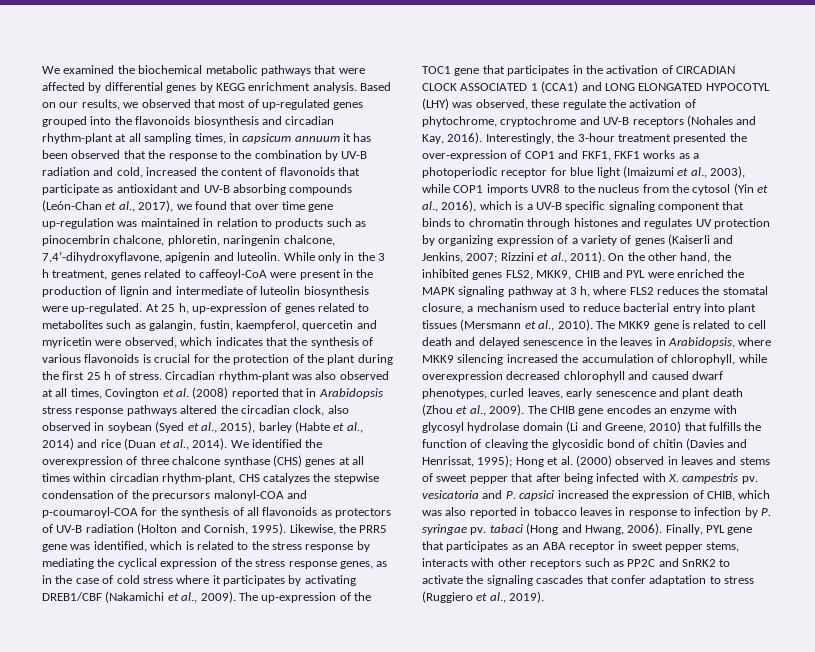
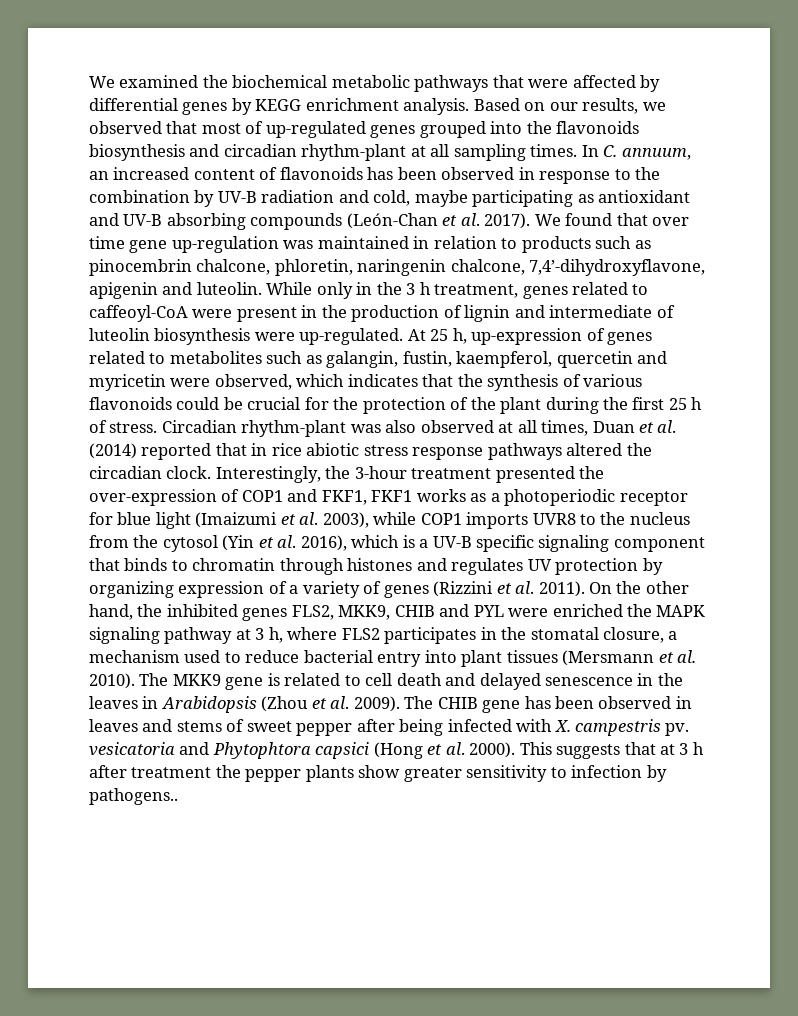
- Based on our results, we observed that most of up-regulated genes grouped into the flavonoids biosynthesis and circadian rhythm-plant at all sampling times, in capsicum annuum it has been observed that the response to the combination by UV-B radiation and cold, increased the content of flavonoids that participate as antioxidant and UV-B absorbing compounds (León-Chan et al., 2017), we found that over time gene up-regulation was maintained in relation to products such as pinocembrin chalcone, phloretin, naringenin chalcone, 7,4’-dihydroxyflavone, apigenin and luteolin.
+ Based on our results, we observed that most of up-regulated genes grouped into the flavonoids biosynthesis and circadian rhythm-plant at all sampling times. In C. annuum, an increased content of flavonoids has been observed in response to the combination by UV-B radiation and cold, maybe participating as antioxidant and UV-B absorbing compounds (León-Chan et al. 2017). We found that over time gene up-regulation was maintained in relation to products such as pinocembrin chalcone, phloretin, naringenin chalcone, 7,4’-dihydroxyflavone, apigenin and luteolin.
- At 25 h, up-expression of genes related to metabolites such as galangin, fustin, kaempferol, quercetin and myricetin were observed, which indicates that the synthesis of various flavonoids is crucial for the protection of the plant during the first 25 h of stress.
+ At 25 h, up-expression of genes related to metabolites such as galangin, fustin, kaempferol, quercetin and myricetin were observed, which indicates that the synthesis of various flavonoids could be crucial for the protection of the plant during the first 25 h of stress.
- Circadian rhythm-plant was also observed at all times, Covington et al. (2008) reported that in Arabidopsis stress response pathways altered the circadian clock, also observed in soybean (Syed et al., 2015), barley (Habte et al., 2014) and rice (Duan et al., 2014). We identified the overexpression of three chalcone synthase (CHS) genes at all times within circadian rhythm-plant, CHS catalyzes the stepwise condensation of the precursors malonyl-COA and p-coumaroyl-COA for the synthesis of all flavonoids as protectors of UV-B radiation (Holton and Cornish, 1995). Likewise, the PRR5 gene was identified, which is related to the stress response by mediating the cyclical expression of the stress response genes, as in the case of cold stress where it participates by activating DREB1/CBF (Nakamichi et al., 2009). The up-expression of the TOC1 gene that participates in the activation of CIRCADIAN CLOCK ASSOCIATED 1 (CCA1) and LONG ELONGATED HYPOCOTYL (LHY) was observed, these regulate the activation of phytochrome, cryptochrome and UV-B receptors (Nohales and Kay, 2016).
+ Circadian rhythm-plant was also observed at all times, Duan et al. (2014) reported that in rice abiotic stress response pathways altered the circadian clock.
- Interestingly, the 3-hour treatment presented the over-expression of COP1 and FKF1, FKF1 works as a photoperiodic receptor for blue light (Imaizumi et al., 2003), while COP1 imports UVR8 to the nucleus from the cytosol (Yin et al., 2016), which is a UV-B specific signaling component that binds to chromatin through histones and regulates UV protection by organizing expression of a variety of genes (Kaiserli and Jenkins, 2007; Rizzini et al., 2011).
+ Interestingly, the 3-hour treatment presented the over-expression of COP1 and FKF1, FKF1 works as a photoperiodic receptor for blue light (Imaizumi et al. 2003), while COP1 imports UVR8 to the nucleus from the cytosol (Yin et al. 2016), which is a UV-B specific signaling component that binds to chromatin through histones and regulates UV protection by organizing expression of a variety of genes (Rizzini et al. 2011).
- On the other hand, the inhibited genes FLS2, MKK9, CHIB and PYL were enriched the MAPK signaling pathway at 3 h, where FLS2 reduces the stomatal closure, a mechanism used to reduce bacterial entry into plant tissues (Mersmann et al., 2010).
+ On the other hand, the inhibited genes FLS2, MKK9, CHIB and PYL were enriched the MAPK signaling pathway at 3 h, where FLS2 participates in the stomatal closure, a mechanism used to reduce bacterial entry into plant tissues (Mersmann et al. 2010).
- The MKK9 gene is related to cell death and delayed senescence in the leaves in Arabidopsis, where MKK9 silencing increased the accumulation of chlorophyll, while overexpression decreased chlorophyll and caused dwarf phenotypes, curled leaves, early senescence and plant death (Zhou et al., 2009).
+ The MKK9 gene is related to cell death and delayed senescence in the leaves in Arabidopsis (Zhou et al. 2009).
- The CHIB gene encodes an enzyme with glycosyl hydrolase domain (Li and Greene, 2010) that fulfills the function of cleaving the glycosidic bond of chitin (Davies and Henrissat, 1995); Hong et al. (2000) observed in leaves and stems of sweet pepper that after being infected with X. campestris pv. vesicatoria and P. capsici increased the expression of CHIB, which was also reported in tobacco leaves in response to infection by P. syringae pv. tabaci (Hong and Hwang, 2006). Finally, PYL gene that participates as an ABA receptor in sweet pepper stems, interacts with other receptors such as PP2C and SnRK2 to activate the signaling cascades that confer adaptation to stress (Ruggiero et al., 2019).
+ The CHIB gene has been observed in leaves and stems of sweet pepper after being infected with X. campestris pv. vesicatoria and Phytophtora capsici (Hong et al. 2000). This suggests that at 3 h after treatment the pepper plants show greater sensitivity to infection by pathogens..

